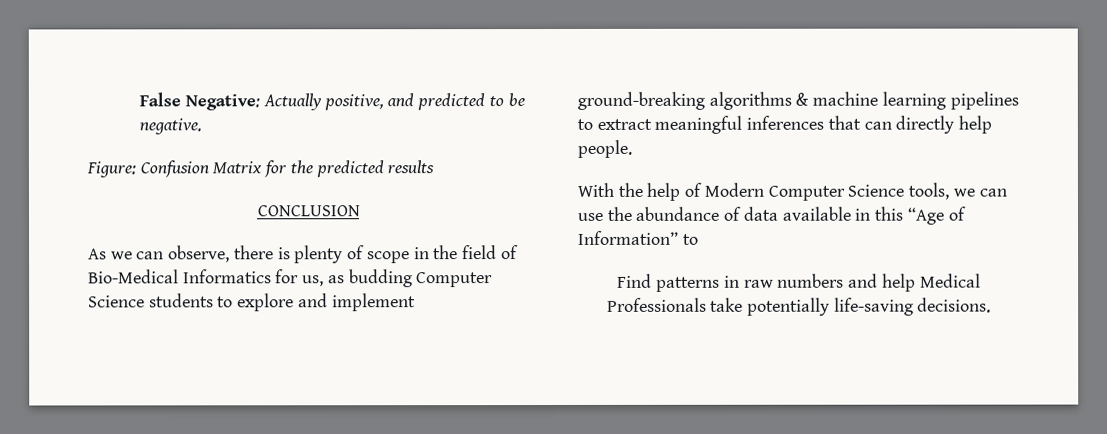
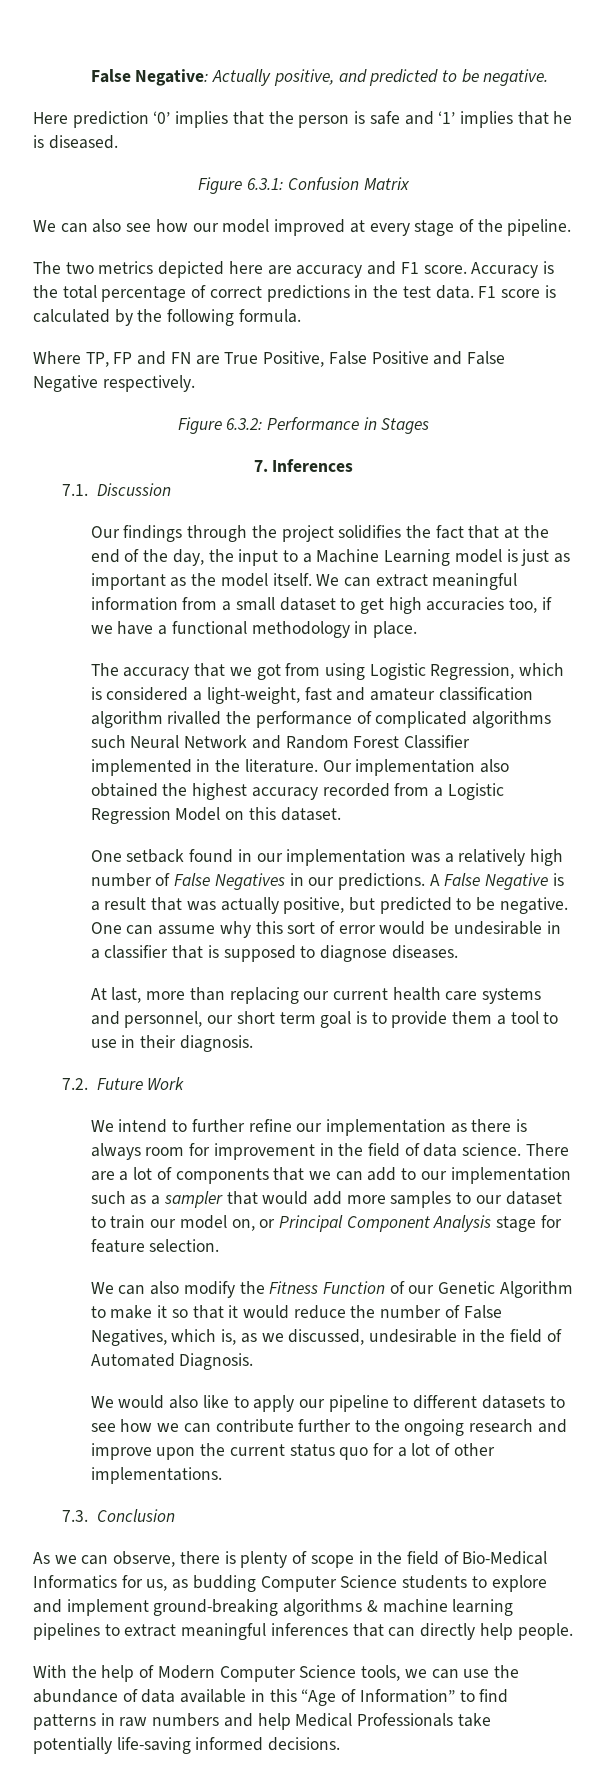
- Figure: Confusion Matrix for the predicted results
- CONCLUSION
+ Here prediction ‘0’ implies that the person is safe and ‘1’ implies that he is diseased.
+ Figure 6.3.1: Confusion Matrix
+ We can also see how our model improved at every stage of the pipeline.
+ The two metrics depicted here are accuracy and F1 score. Accuracy is the total percentage of correct predictions in the test data. F1 score is calculated by the following formula.
+ Where TP, FP and FN are True Positive, False Positive and False Negative respectively.
+ Figure 6.3.2: Performance in Stages
+ 7. Inferences
+ 7.1. Discussion
+ Our findings through the project solidifies the fact that at the end of the day, the input to a Machine Learning model is just as important as the model itself. We can extract meaningful information from a small dataset to get high accuracies too, if we have a functional methodology in place.
+ The accuracy that we got from using Logistic Regression, which is considered a light-weight, fast and amateur classification algorithm rivalled the performance of complicated algorithms such Neural Network and Random Forest Classifier implemented in the literature. Our implementation also obtained the highest accuracy recorded from a Logistic Regression Model on this dataset.
+ One setback found in our implementation was a relatively high number of False Negatives in our predictions. A False Negative is a result that was actually positive, but predicted to be negative. One can assume why this sort of error would be undesirable in a classifier that is supposed to diagnose diseases.
+ At last, more than replacing our current health care systems and personnel, our short term goal is to provide them a tool to use in their diagnosis.
+ 7.2. Future Work
+ We intend to further refine our implementation as there is always room for improvement in the field of data science. There are a lot of components that we can add to our implementation such as a sampler that would add more samples to our dataset to train our model on, or Principal Component Analysis stage for feature selection.
+ We can also modify the Fitness Function of our Genetic Algorithm to make it so that it would reduce the number of False Negatives, which is, as we discussed, undesirable in the field of Automated Diagnosis.
+ We would also like to apply our pipeline to different datasets to see how we can contribute further to the ongoing research and improve upon the current status quo for a lot of other implementations.
+ 7.3. Conclusion
- With the help of Modern Computer Science tools, we can use the abundance of data available in this “Age of Information” to
- Find patterns in raw numbers and help Medical Professionals take potentially life-saving decisions.
+ With the help of Modern Computer Science tools, we can use the abundance of data available in this “Age of Information” to find patterns in raw numbers and help Medical Professionals take potentially life-saving informed decisions.

